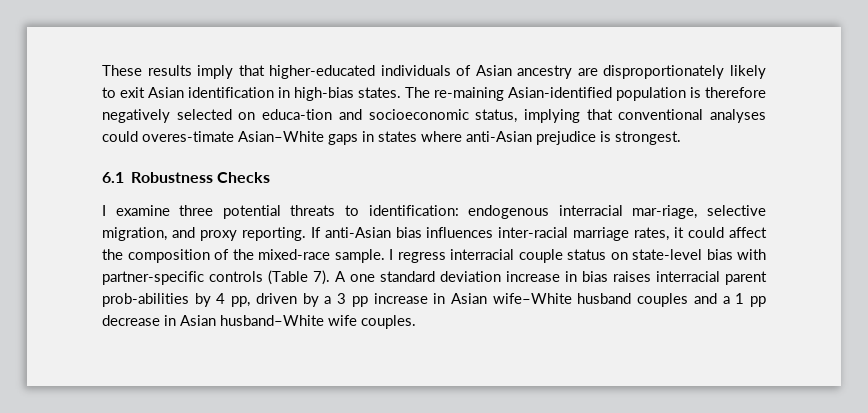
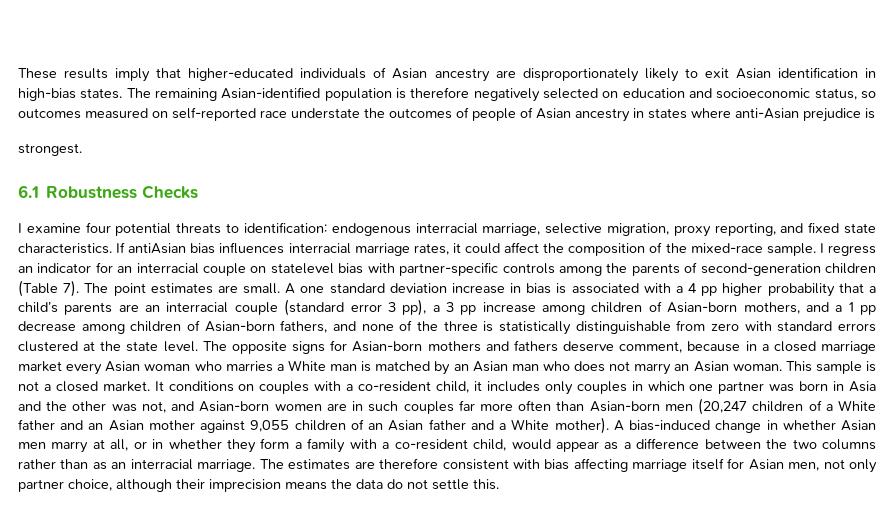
- The re-maining Asian-identified population is therefore negatively selected on educa-tion and socioeconomic status, implying that conventional analyses could overes-timate Asian–White gaps in states where anti-Asian prejudice is strongest.
+ The remaining Asian-identified population is therefore negatively selected on education and socioeconomic status, so outcomes measured on self-reported race understate the outcomes of people of Asian ancestry in states where anti-Asian prejudice is
+ strongest.
- I examine three potential threats to identification: endogenous interracial mar-riage, selective migration, and proxy reporting. If anti-Asian bias influences inter-racial marriage rates, it could affect the composition of the mixed-race sample.
+ I examine four potential threats to identification: endogenous interracial marriage, selective migration, proxy reporting, and fixed state characteristics. If antiAsian bias influences interracial marriage rates, it could affect the composition of the mixed-race sample.
- I regress interracial couple status on state-level bias with partner-specific controls (Table 7).
+ I regress an indicator for an interracial couple on statelevel bias with partner-specific controls among the parents of second-generation children (Table 7). The point estimates are small.
- A one standard deviation increase in bias raises interracial parent prob-abilities by 4 pp, driven by a 3 pp increase in Asian wife–White husband couples and a 1 pp decrease in Asian husband–White wife couples.
+ A one standard deviation increase in bias is associated with a 4 pp higher probability that a child’s parents are an interracial couple (standard error 3 pp), a 3 pp increase among children of Asian-born mothers, and a 1 pp decrease among children of Asian-born fathers, and none of the three is statistically distinguishable from zero with standard errors clustered at the state level. The opposite signs for Asian-born mothers and fathers deserve comment, because in a closed marriage market every Asian woman who marries a White man is matched by an Asian man who does not marry an Asian woman. This sample is not a closed market. It conditions on couples with a co-resident child, it includes only couples in which one partner was born in Asia and the other was not, and Asian-born women are in such couples far more often than Asian-born men (20,247 children of a White father and an Asian mother against 9,055 children of an Asian father and a White mother). A bias-induced change in whether Asian men marry at all, or in whether they form a family with a co-resident child, would appear as a difference between the two columns rather than as an interracial marriage. The estimates are therefore consistent with bias affecting marriage itself for Asian men, not only partner choice, although their imprecision means the data do not settle this.

